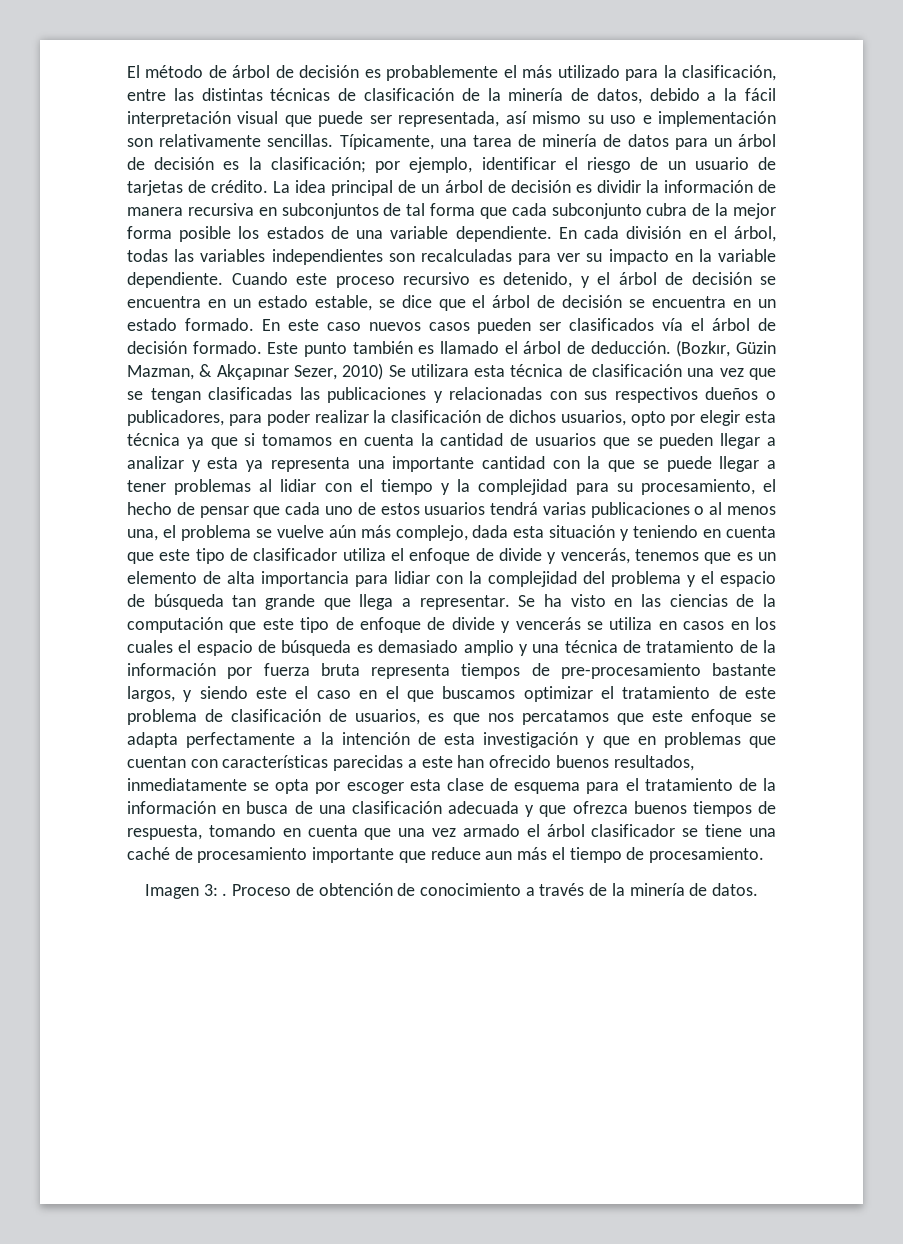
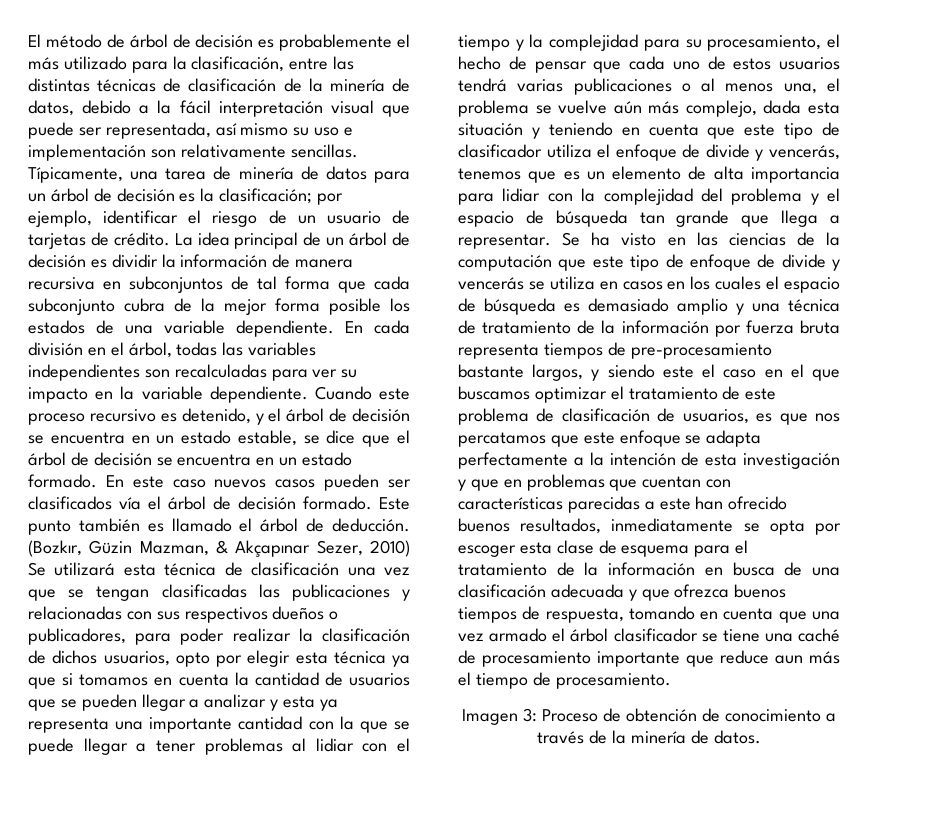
- (Bozkır, Güzin Mazman, & Akçapınar Sezer, 2010) Se utilizara esta técnica de clasificación una vez que se tengan clasificadas las publicaciones y relacionadas con sus respectivos dueños o publicadores, para poder realizar la clasificación de dichos usuarios, opto por elegir esta técnica ya que si tomamos en cuenta la cantidad de usuarios que se pueden llegar a analizar y esta ya representa una importante cantidad con la que se puede llegar a tener problemas al lidiar con el tiempo y la complejidad para su procesamiento, el hecho de pensar que cada uno de estos usuarios tendrá varias publicaciones o al menos una, el problema se vuelve aún más complejo, dada esta situación y teniendo en cuenta que este tipo de clasificador utiliza el enfoque de divide y vencerás, tenemos que es un elemento de alta importancia para lidiar con la complejidad del problema y el espacio de búsqueda tan grande que llega a representar.
+ (Bozkır, Güzin Mazman, & Akçapınar Sezer, 2010) Se utilizará esta técnica de clasificación una vez que se tengan clasificadas las publicaciones y relacionadas con sus respectivos dueños o publicadores, para poder realizar la clasificación de dichos usuarios, opto por elegir esta técnica ya que si tomamos en cuenta la cantidad de usuarios que se pueden llegar a analizar y esta ya representa una importante cantidad con la que se puede llegar a tener problemas al lidiar con el tiempo y la complejidad para su procesamiento, el hecho de pensar que cada uno de estos usuarios tendrá varias publicaciones o al menos una, el problema se vuelve aún más complejo, dada esta situación y teniendo en cuenta que este tipo de clasificador utiliza el enfoque de divide y vencerás, tenemos que es un elemento de alta importancia para lidiar con la complejidad del problema y el espacio de búsqueda tan grande que llega a representar.
- Imagen 3: . Proceso de obtención de conocimiento a través de la minería de datos.
+ Imagen 3: Proceso de obtención de conocimiento a través de la minería de datos.

